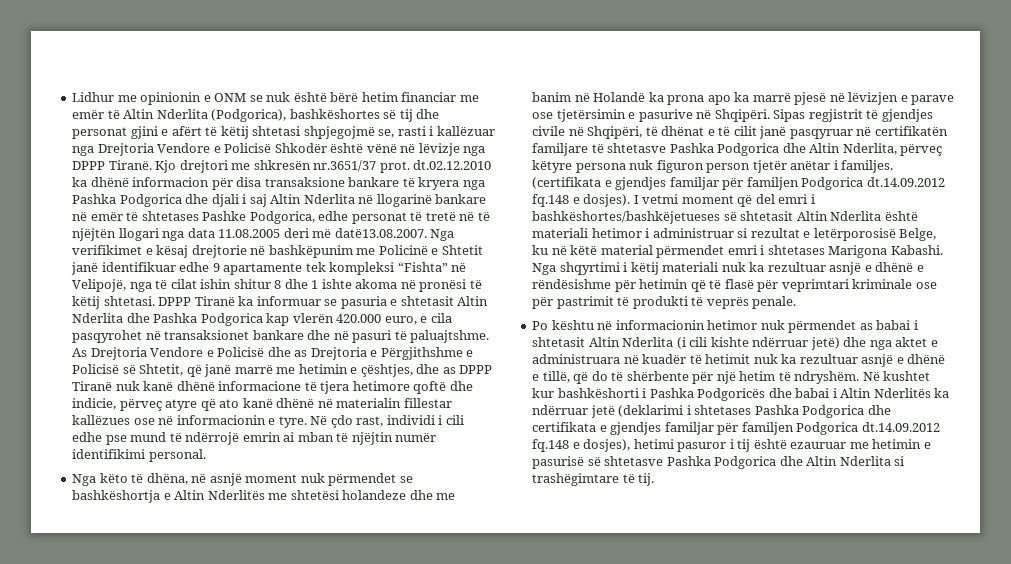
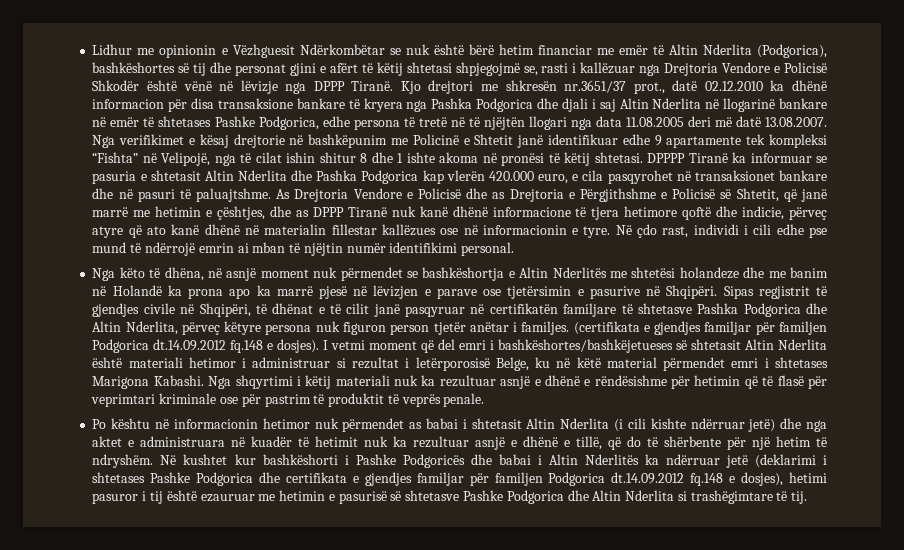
- Lidhur me opinionin e ONM se nuk është bërë hetim financiar me emër të Altin Nderlita (Podgorica), bashkëshortes së tij dhe personat gjini e afërt të këtij shtetasi shpjegojmë se, rasti i kallëzuar nga Drejtoria Vendore e Policisë Shkodër është vënë në lëvizje nga DPPP Tiranë.
+ Lidhur me opinionin e Vëzhguesit Ndërkombëtar se nuk është bërë hetim financiar me emër të Altin Nderlita (Podgorica), bashkëshortes së tij dhe personat gjini e afërt të këtij shtetasi shpjegojmë se, rasti i kallëzuar nga Drejtoria Vendore e Policisë Shkodër është vënë në lëvizje nga DPPP Tiranë.
- Kjo drejtori me shkresën nr.3651/37 prot. dt.02.12.2010 ka dhënë informacion për disa transaksione bankare të kryera nga Pashka Podgorica dhe djali i saj Altin Nderlita në llogarinë bankare në emër të shtetases Pashke Podgorica, edhe personat të tretë në të njëjtën llogari nga data 11.08.2005 deri më datë13.08.2007. Nga verifikimet e kësaj drejtorie në bashkëpunim me Policinë e Shtetit janë identifikuar edhe 9 apartamente tek kompleksi “Fishta” në Velipojë, nga të cilat ishin shitur 8 dhe 1 ishte akoma në pronësi të këtij shtetasi.
+ Kjo drejtori me shkresën nr.3651/37 prot., datë 02.12.2010 ka dhënë informacion për disa transaksione bankare të kryera nga Pashka Podgorica dhe djali i saj Altin Nderlita në llogarinë bankare në emër të shtetases Pashke Podgorica, edhe persona të tretë në të njëjtën llogari nga data 11.08.2005 deri më datë 13.08.2007. Nga verifikimet e kësaj drejtorie në bashkëpunim me Policinë e Shtetit janë identifikuar edhe 9 apartamente tek kompleksi “Fishta” në Velipojë, nga të cilat ishin shitur 8 dhe 1 ishte akoma në pronësi të këtij shtetasi.
- DPPP Tiranë ka informuar se pasuria e shtetasit Altin Nderlita dhe Pashka Podgorica kap vlerën 420.000 euro, e cila pasqyrohet në transaksionet bankare dhe në pasuri të paluajtshme.
+ DPPPP Tiranë ka informuar se pasuria e shtetasit Altin Nderlita dhe Pashka Podgorica kap vlerën 420.000 euro, e cila pasqyrohet në transaksionet bankare dhe në pasuri të paluajtshme.
- I vetmi moment që del emri i bashkëshortes/bashkëjetueses së shtetasit Altin Nderlita është materiali hetimor i administruar si rezultat e letërporosisë Belge, ku në këtë material përmendet emri i shtetases Marigona Kabashi.
+ I vetmi moment që del emri i bashkëshortes/bashkëjetueses së shtetasit Altin Nderlita është materiali hetimor i administruar si rezultat i letërporosisë Belge, ku në këtë material përmendet emri i shtetases Marigona Kabashi.
- Nga shqyrtimi i këtij materiali nuk ka rezultuar asnjë e dhënë e rëndësishme për hetimin që të flasë për veprimtari kriminale ose për pastrimit të produkti të veprës penale.
+ Nga shqyrtimi i këtij materiali nuk ka rezultuar asnjë e dhënë e rëndësishme për hetimin që të flasë për veprimtari kriminale ose për pastrim të produktit të veprës penale.
- Në kushtet kur bashkëshorti i Pashka Podgoricës dhe babai i Altin Nderlitës ka ndërruar jetë (deklarimi i shtetases Pashka Podgorica dhe certifikata e gjendjes familjar për familjen Podgorica dt.14.09.2012 fq.148 e dosjes), hetimi pasuror i tij është ezauruar me hetimin e pasurisë së shtetasve Pashka Podgorica dhe Altin Nderlita si trashëgimtare të tij.
+ Në kushtet kur bashkëshorti i Pashke Podgoricës dhe babai i Altin Nderlitës ka ndërruar jetë (deklarimi i shtetases Pashke Podgorica dhe certifikata e gjendjes familjar për familjen Podgorica dt.14.09.2012 fq.148 e dosjes), hetimi pasuror i tij është ezauruar me hetimin e pasurisë së shtetasve Pashke Podgorica dhe Altin Nderlita si trashëgimtare të tij.

